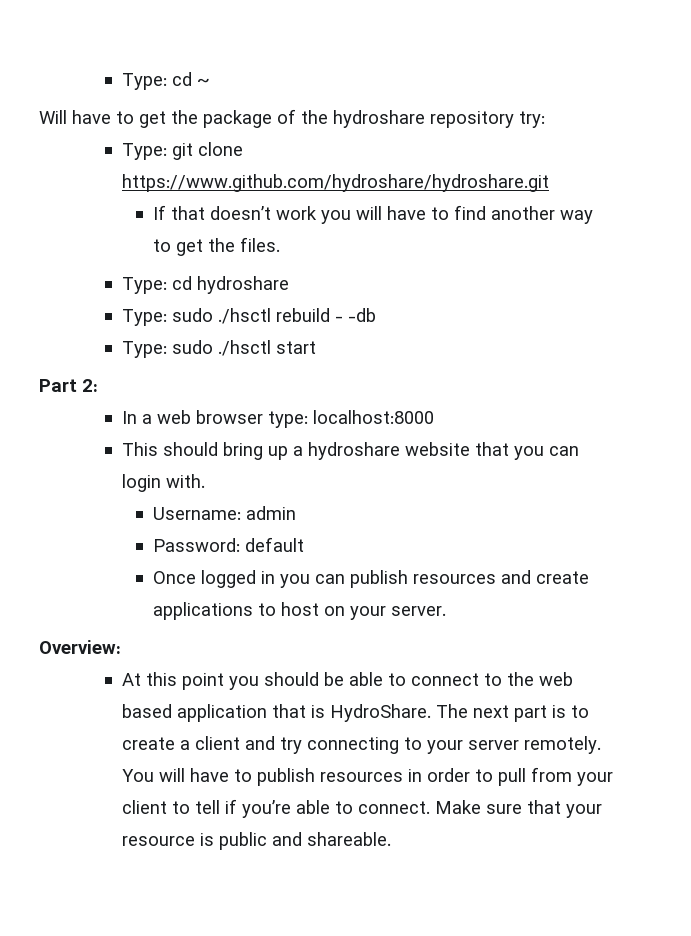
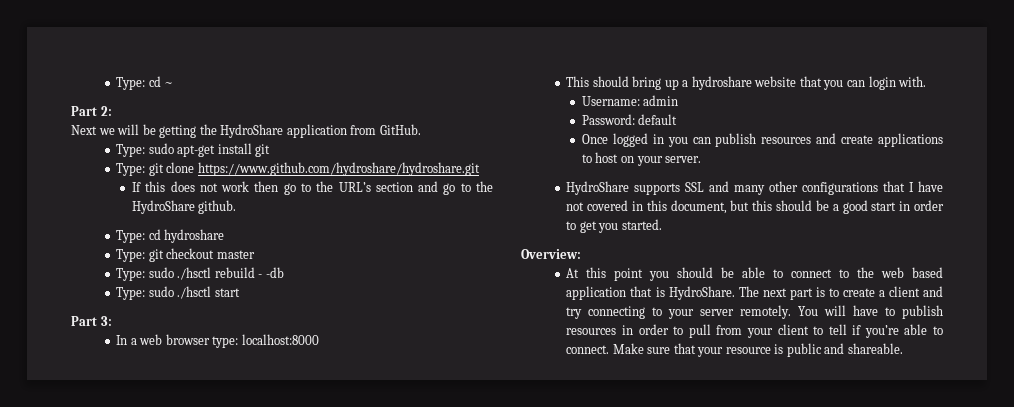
- Will have to get the package of the hydroshare repository try:
+ Part 2:
+ Next we will be getting the HydroShare application from GitHub.
+ Type: sudo apt-get install git
- If that doesn’t work you will have to find another way to get the files.
+ If this does not work then go to the URL’s section and go to the HydroShare github.
+ Type: git checkout master
- Part 2:
+ Part 3:
+ HydroShare supports SSL and many other configurations that I have not covered in this document, but this should be a good start in order to get you started.

